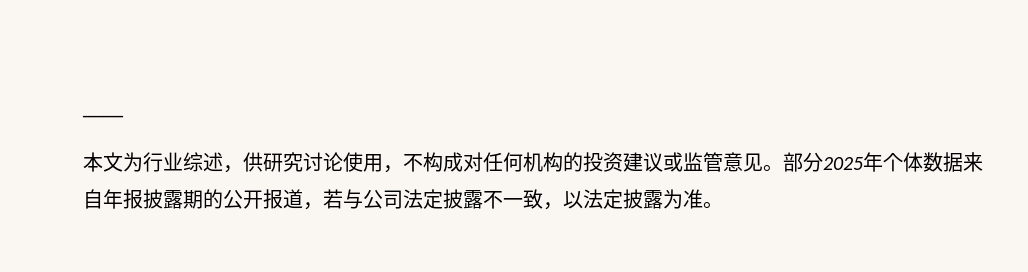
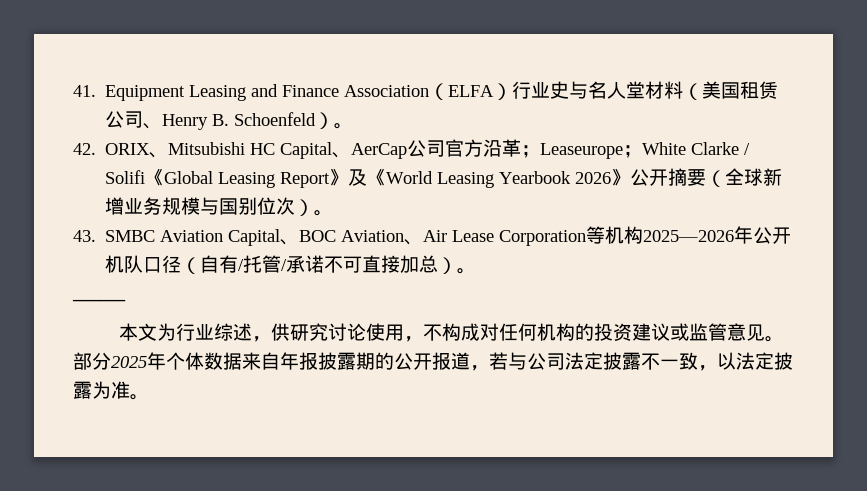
+ 41. Equipment Leasing and Finance Association（ELFA）行业史与名人堂材料（美国租赁公司、Henry B. Schoenfeld）。
+ 42. ORIX、Mitsubishi HC Capital、AerCap公司官方沿革；Leaseurope；White Clarke / Solifi《Global Leasing Report》及《World Leasing Yearbook 2026》公开摘要（全球新增业务规模与国别位次）。
+ 43. SMBC Aviation Capital、BOC Aviation、Air Lease Corporation等机构2025—2026年公开机队口径（自有/托管/承诺不可直接加总）。

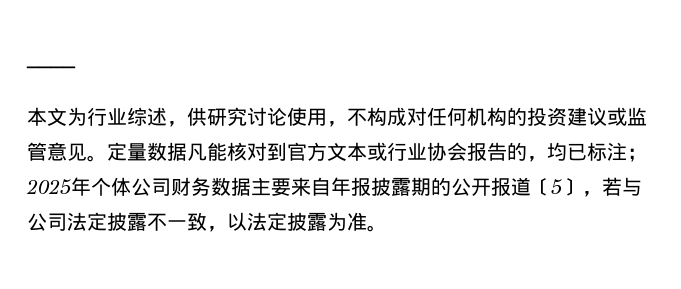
- 41. Equipment Leasing and Finance Association（ELFA）行业史与名人堂材料（美国租赁公司、Henry B. Schoenfeld）。
- 42. ORIX、Mitsubishi HC Capital、AerCap公司官方沿革；Leaseurope；White Clarke / Solifi《Global Leasing Report》及《World Leasing Yearbook 2026》公开摘要（全球新增业务规模与国别位次）。
- 43. SMBC Aviation Capital、BOC Aviation、Air Lease Corporation等机构2025—2026年公开机队口径（自有/托管/承诺不可直接加总）。
- 部分2025年个体数据来自年报披露期的公开报道，若与公司法定披露不一致，以法定披露为准。
+ 定量数据凡能核对到官方文本或行业协会报告的，均已标注；2025年个体公司财务数据主要来自年报披露期的公开报道〔5〕，若与公司法定披露不一致，以法定披露为准。

